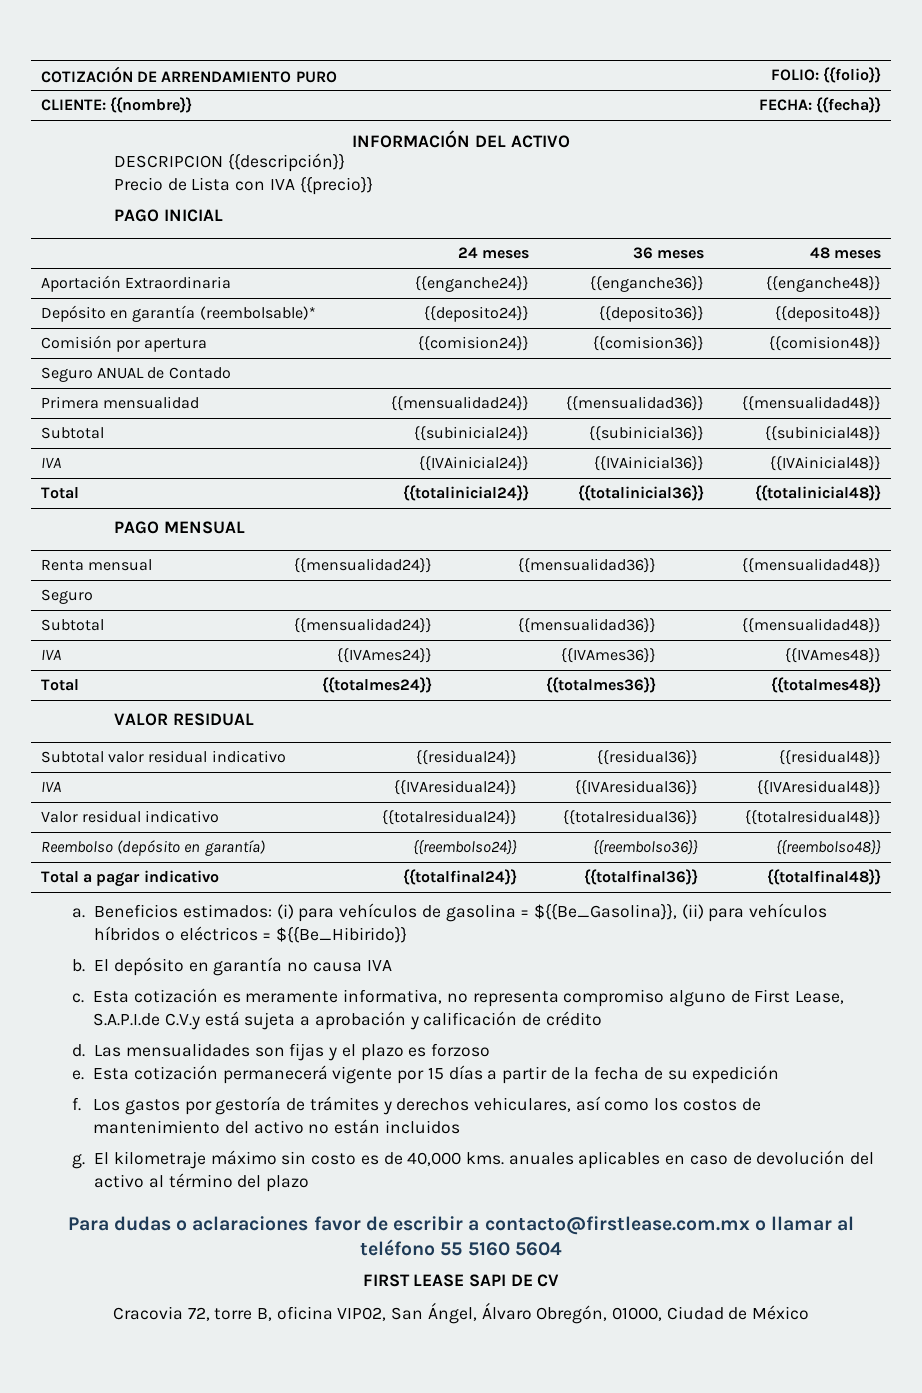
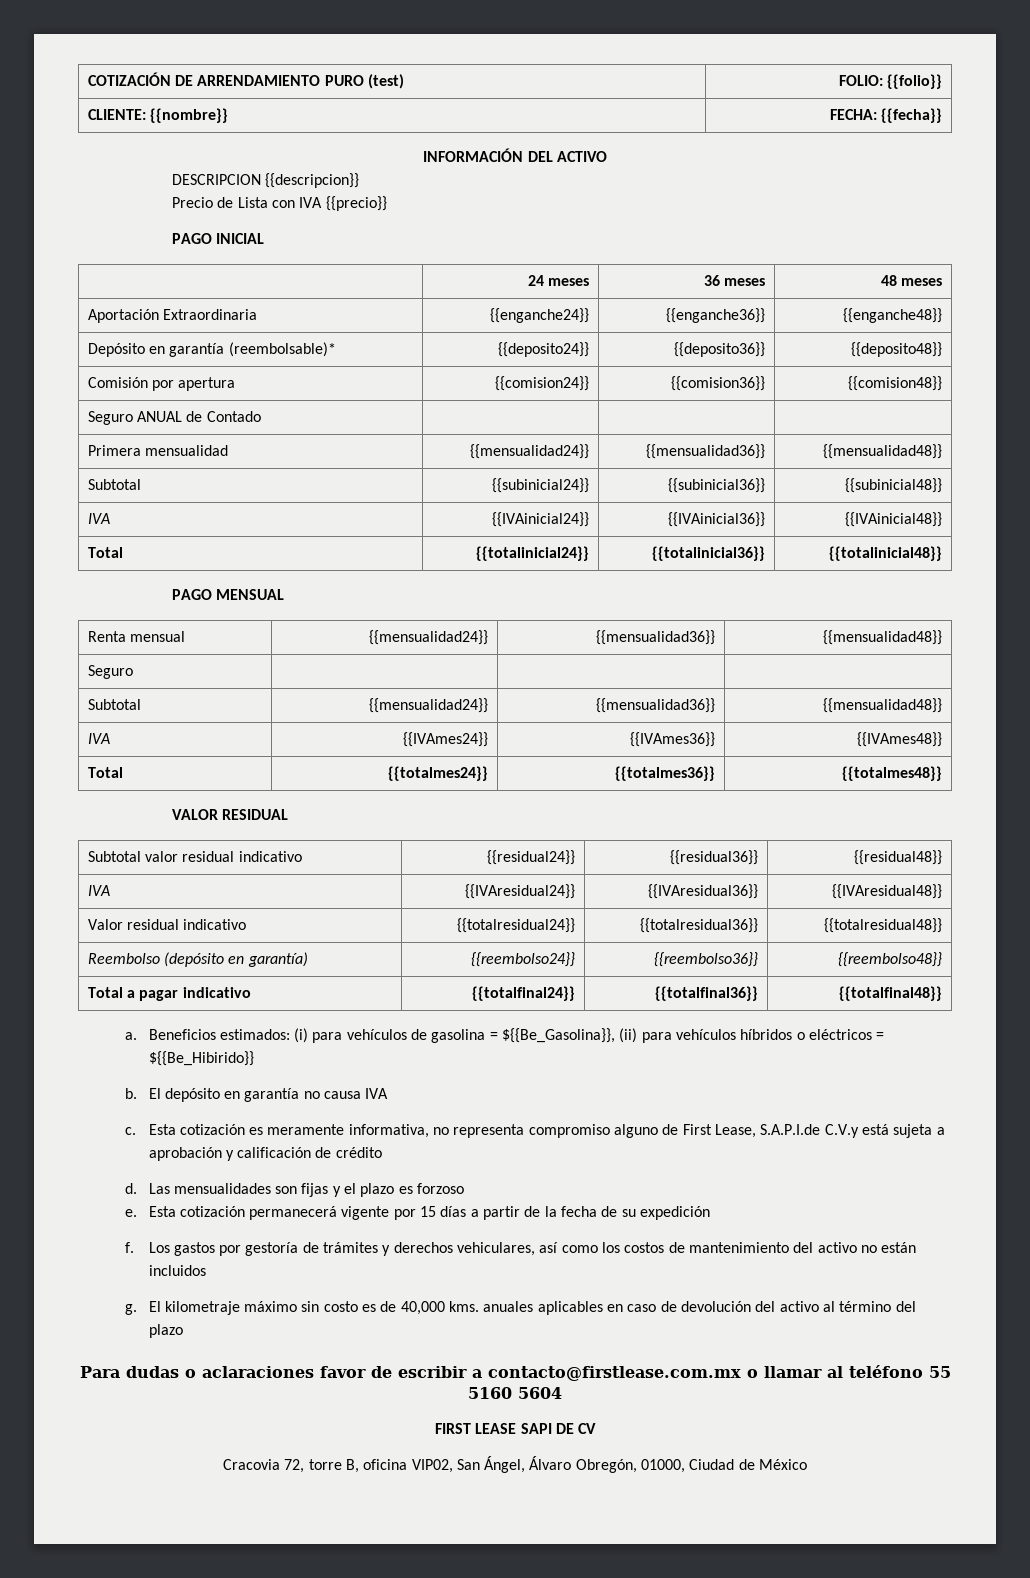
- COTIZACIÓN DE ARRENDAMIENTO PURO | FOLIO: {{folio}}
+ COTIZACIÓN DE ARRENDAMIENTO PURO (test) | FOLIO: {{folio}}
- DESCRIPCION {{descripción}}
+ DESCRIPCION {{descripcion}}

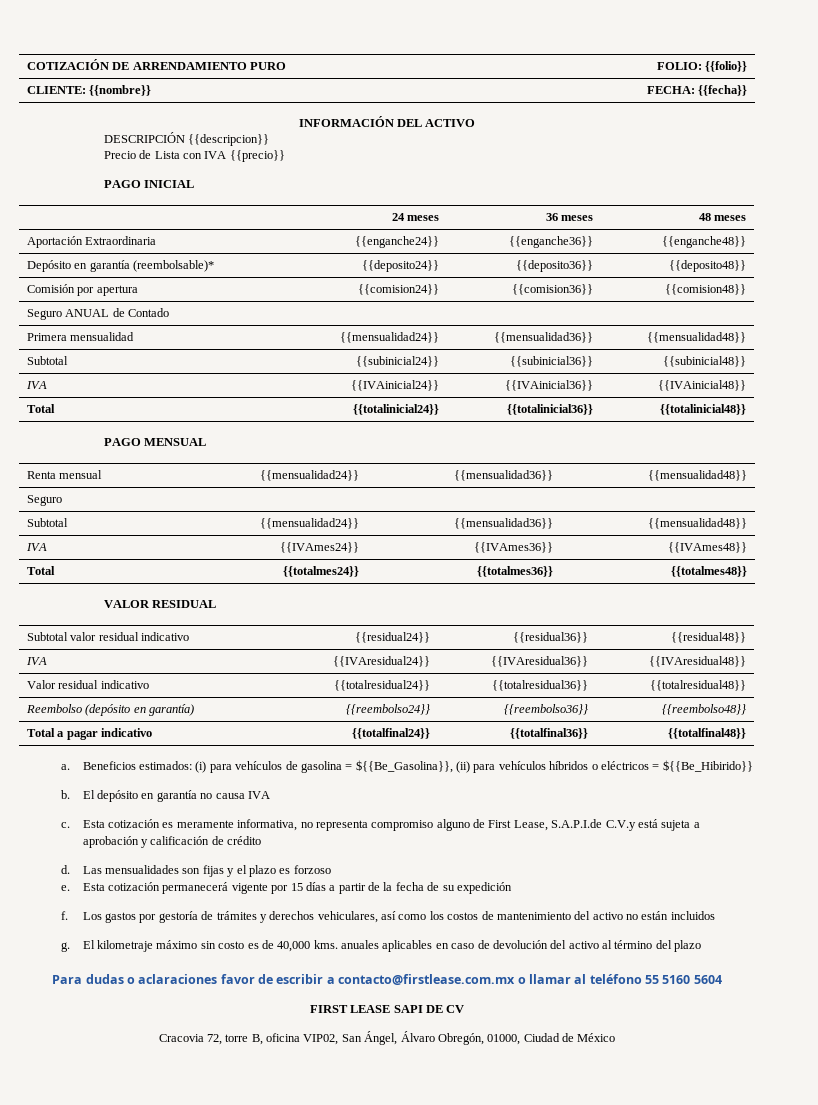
- COTIZACIÓN DE ARRENDAMIENTO PURO (test) | FOLIO: {{folio}}
+ COTIZACIÓN DE ARRENDAMIENTO PURO | FOLIO: {{folio}}
- DESCRIPCION {{descripcion}}
+ DESCRIPCIÓN {{descripcion}}

